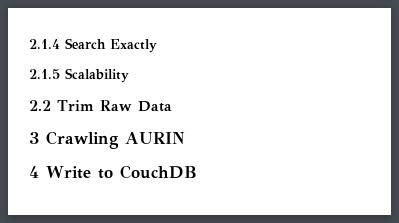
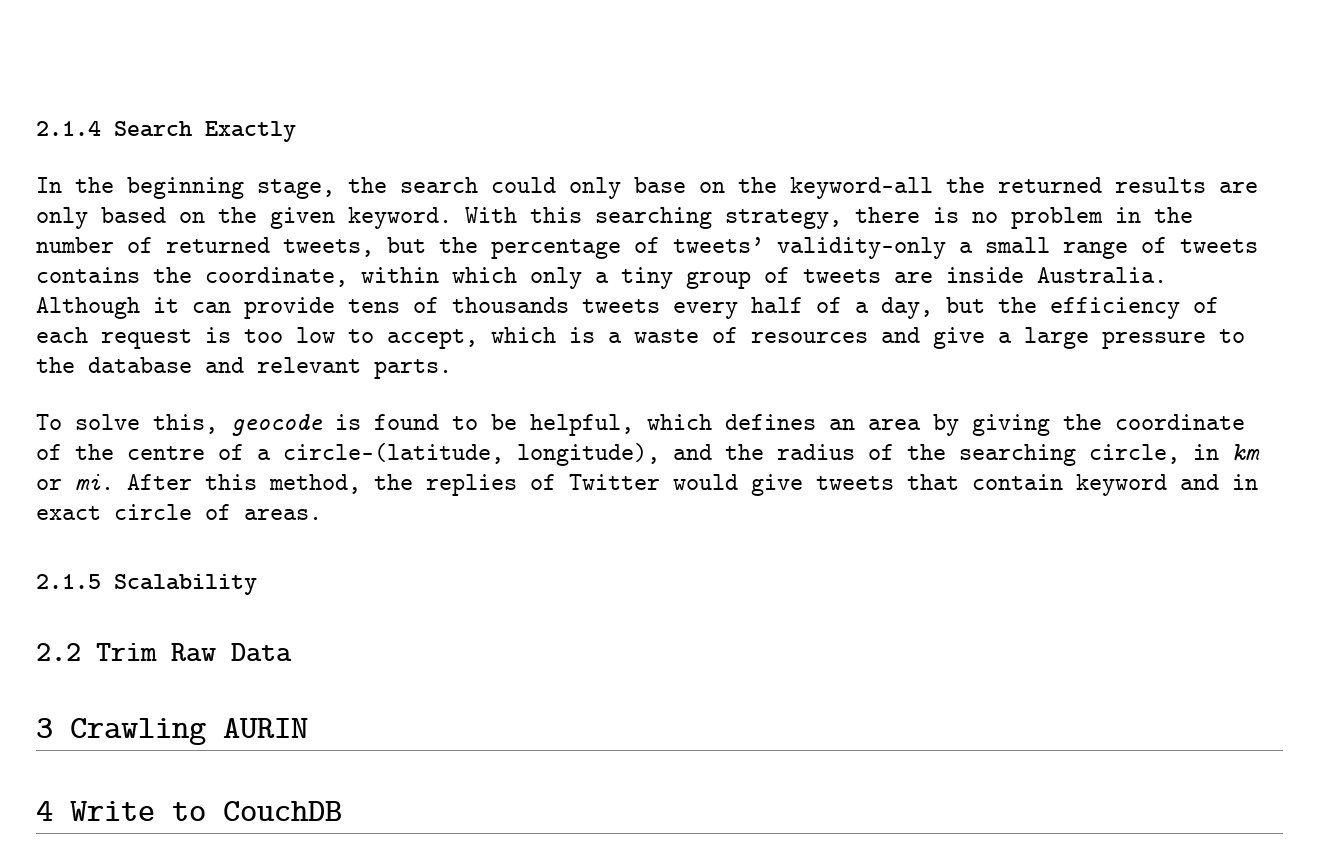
+ In the beginning stage, the search could only base on the keyword—all the returned results are only based on the given keyword. With this searching strategy, there is no problem in the number of returned tweets, but the percentage of tweets’ validity—only a small range of tweets contains the coordinate, within which only a tiny group of tweets are inside Australia. Although it can provide tens of thousands tweets every half of a day, but the efficiency of each request is too low to accept, which is a waste of resources and give a large pressure to the database and relevant parts.
+ To solve this, geocode is found to be helpful, which defines an area by giving the coordinate of the centre of a circle—(latitude, longitude), and the radius of the searching circle, in km or mi. After this method, the replies of Twitter would give tweets that contain keyword and in exact circle of areas.

